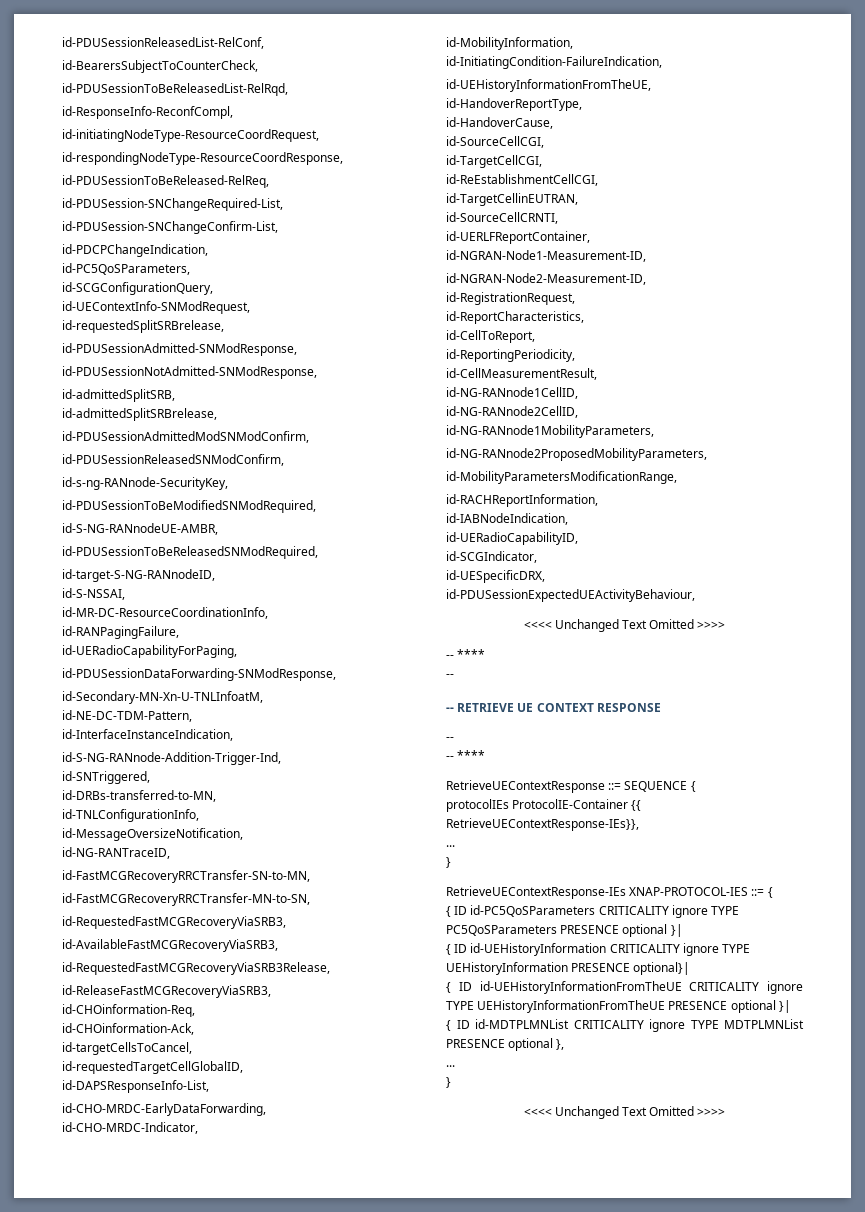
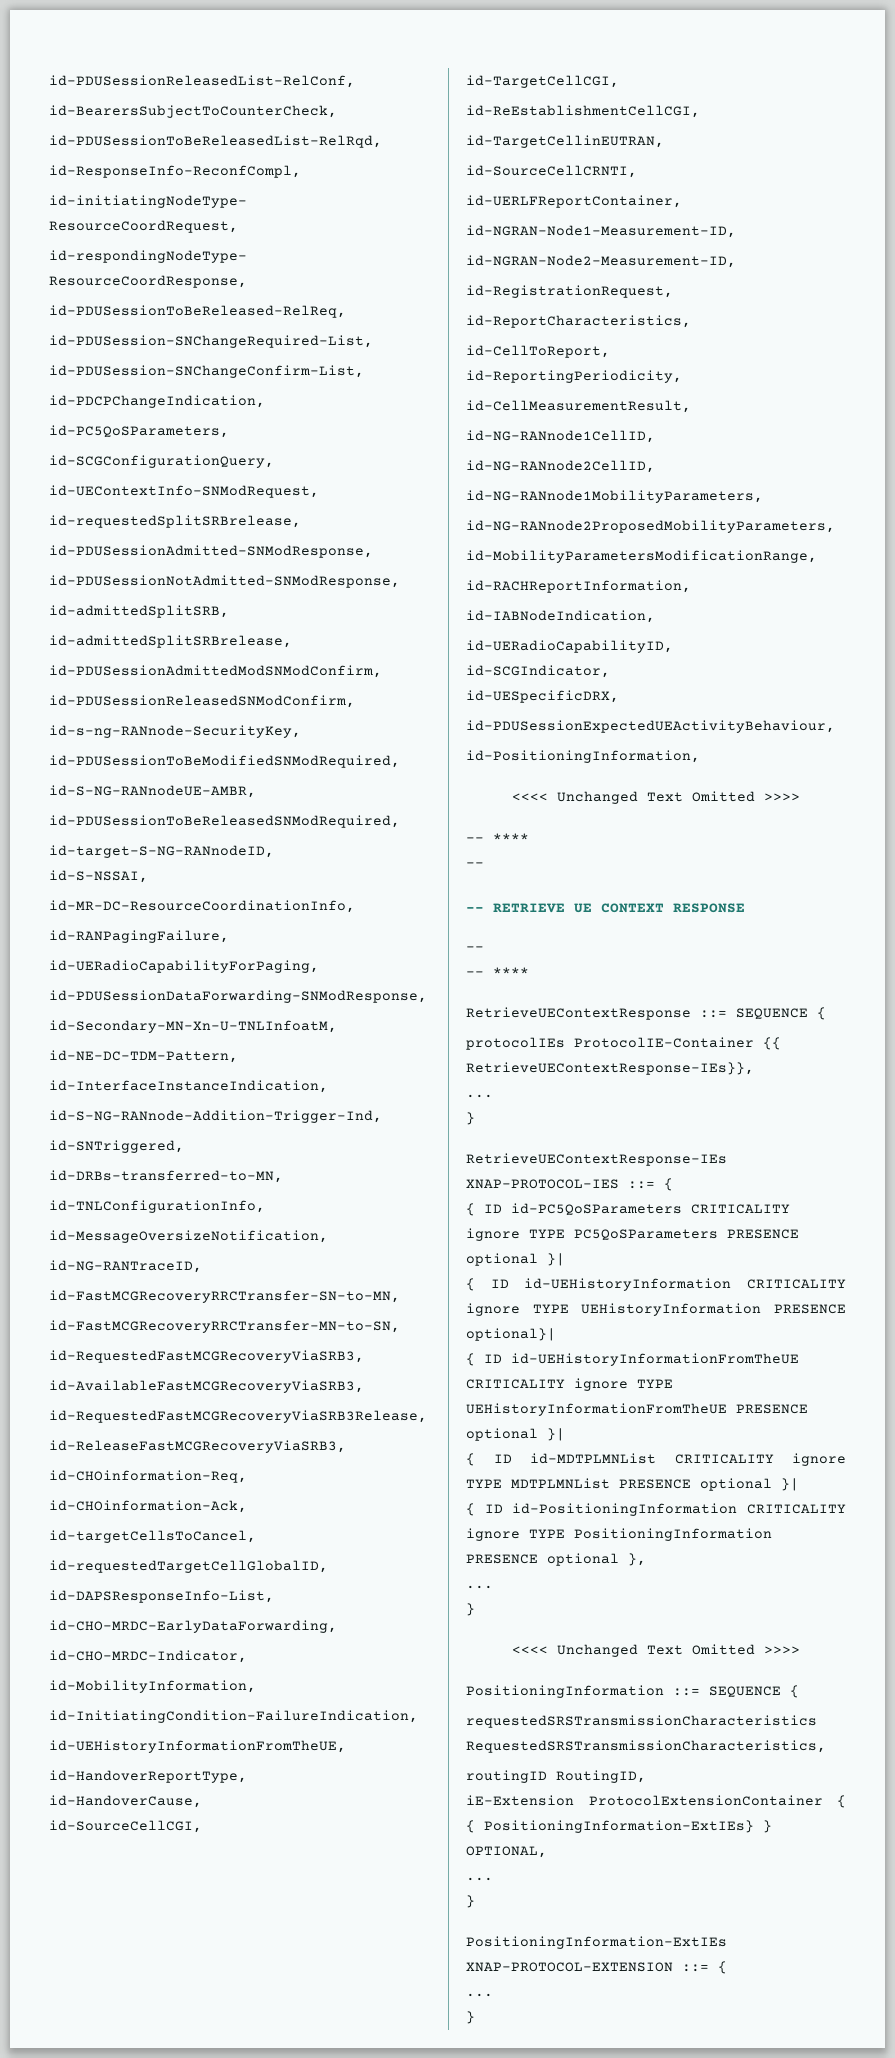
+ id-PositioningInformation,
- { ID id-MDTPLMNList CRITICALITY ignore TYPE MDTPLMNList PRESENCE optional },
+ { ID id-MDTPLMNList CRITICALITY ignore TYPE MDTPLMNList PRESENCE optional }|
+ { ID id-PositioningInformation CRITICALITY ignore TYPE PositioningInformation PRESENCE optional },
+ PositioningInformation ::= SEQUENCE {
+ requestedSRSTransmissionCharacteristics RequestedSRSTransmissionCharacteristics,
+ routingID RoutingID,
+ iE-Extension ProtocolExtensionContainer { { PositioningInformation-ExtIEs} } OPTIONAL,
+ ...
+ }
+ PositioningInformation-ExtIEs XNAP-PROTOCOL-EXTENSION ::= {
+ ...
+ }

